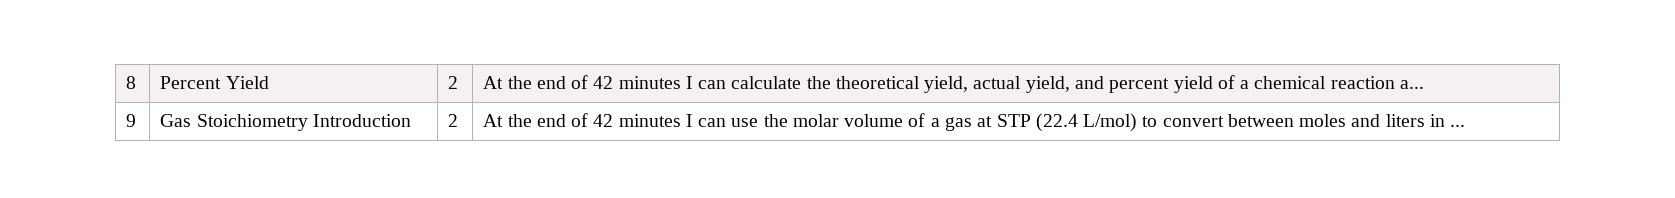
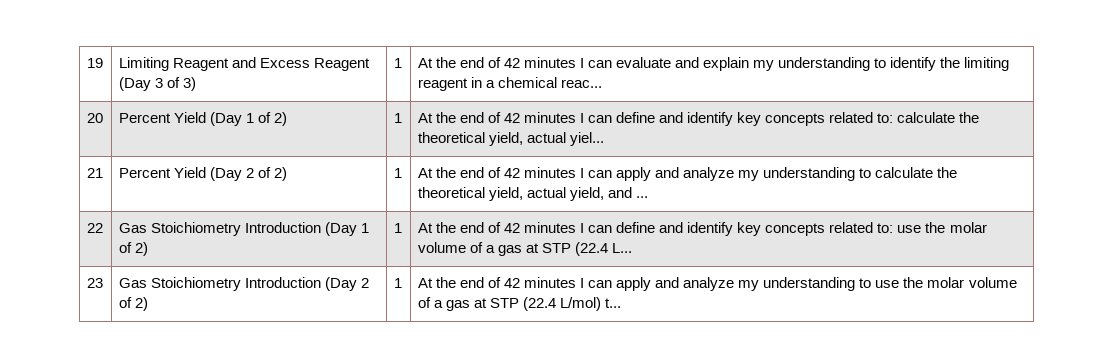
- 8 | Percent Yield | 2 | At the end of 42 minutes I can calculate the theoretical yield, actual yield, and percent yield of a chemical reaction a...
- 9 | Gas Stoichiometry Introduction | 2 | At the end of 42 minutes I can use the molar volume of a gas at STP (22.4 L/mol) to convert between moles and liters in ...
+ 19 | Limiting Reagent and Excess Reagent (Day 3 of 3) | 1 | At the end of 42 minutes I can evaluate and explain my understanding to identify the limiting reagent in a chemical reac...
+ 20 | Percent Yield (Day 1 of 2) | 1 | At the end of 42 minutes I can define and identify key concepts related to: calculate the theoretical yield, actual yiel...
+ 21 | Percent Yield (Day 2 of 2) | 1 | At the end of 42 minutes I can apply and analyze my understanding to calculate the theoretical yield, actual yield, and ...
+ 22 | Gas Stoichiometry Introduction (Day 1 of 2) | 1 | At the end of 42 minutes I can define and identify key concepts related to: use the molar volume of a gas at STP (22.4 L...
+ 23 | Gas Stoichiometry Introduction (Day 2 of 2) | 1 | At the end of 42 minutes I can apply and analyze my understanding to use the molar volume of a gas at STP (22.4 L/mol) t...

